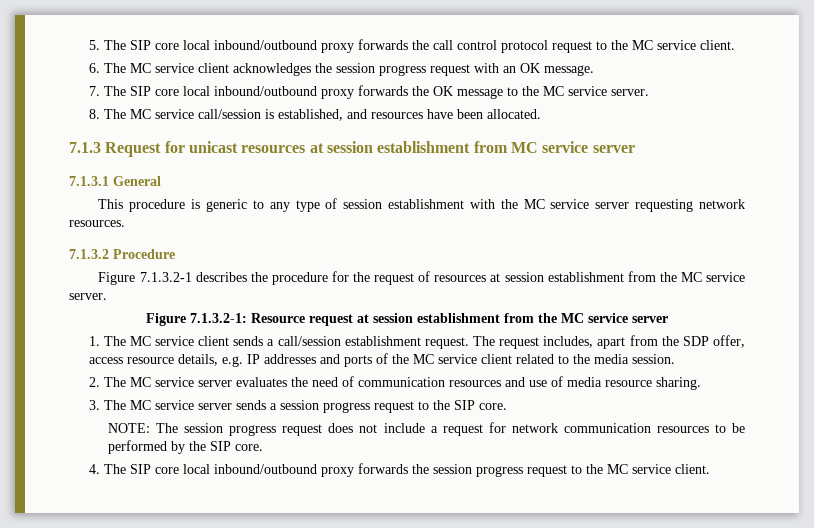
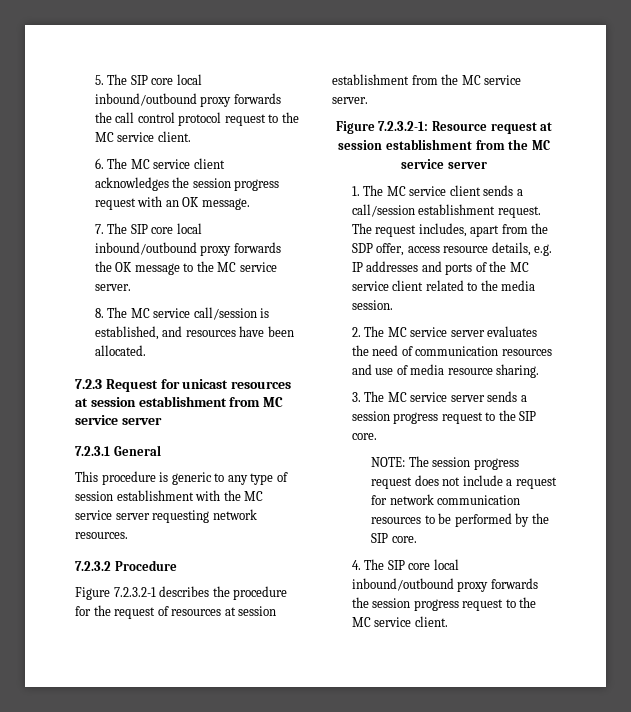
- 7.1.3 Request for unicast resources at session establishment from MC service server
+ 7.2.3 Request for unicast resources at session establishment from MC service server
- 7.1.3.1 General
+ 7.2.3.1 General
- 7.1.3.2 Procedure
+ 7.2.3.2 Procedure
- Figure 7.1.3.2-1 describes the procedure for the request of resources at session establishment from the MC service server.
+ Figure 7.2.3.2-1 describes the procedure for the request of resources at session establishment from the MC service server.
- Figure 7.1.3.2-1: Resource request at session establishment from the MC service server
+ Figure 7.2.3.2-1: Resource request at session establishment from the MC service server

